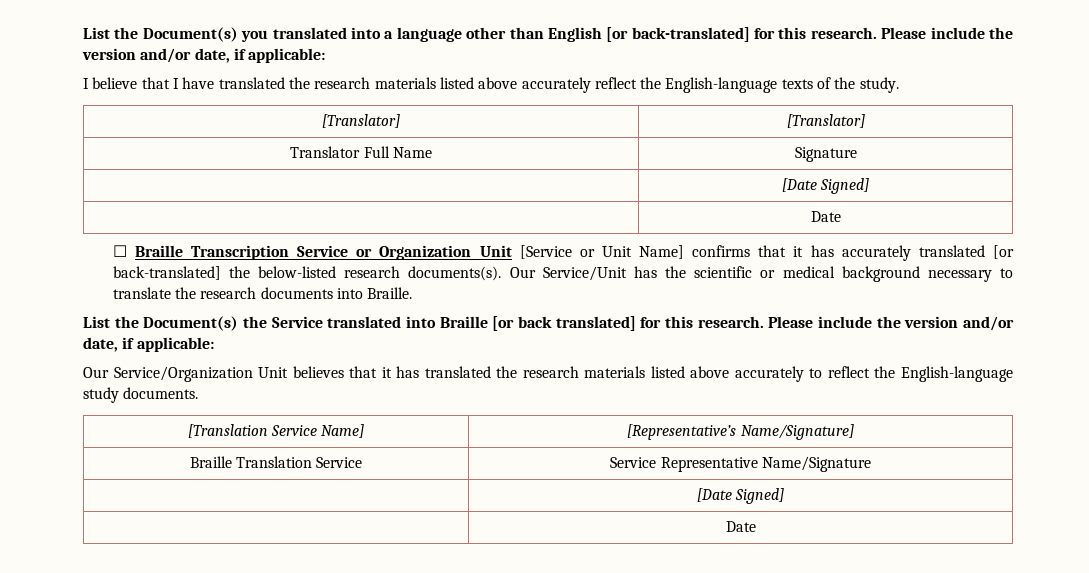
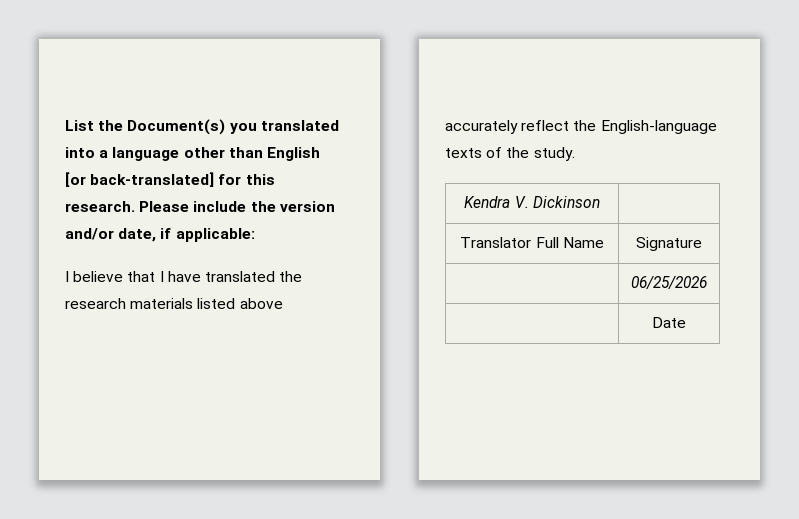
- [Translator] | [Translator]
+ Kendra V. Dickinson |
  Translator Full Name | Signature
- | [Date Signed]
- | Date
- ☐ Braille Transcription Service or Organization Unit [Service or Unit Name] confirms that it has accurately translated [or back-translated] the below-listed research documents(s). Our Service/Unit has the scientific or medical background necessary to translate the research documents into Braille.
- List the Document(s) the Service translated into Braille [or back translated] for this research. Please include the version and/or date, if applicable:
- Our Service/Organization Unit believes that it has translated the research materials listed above accurately to reflect the English-language study documents.
- [Translation Service Name] | [Representative’s Name/Signature]
- Braille Translation Service | Service Representative Name/Signature
- | [Date Signed]
+ | 06/25/2026

